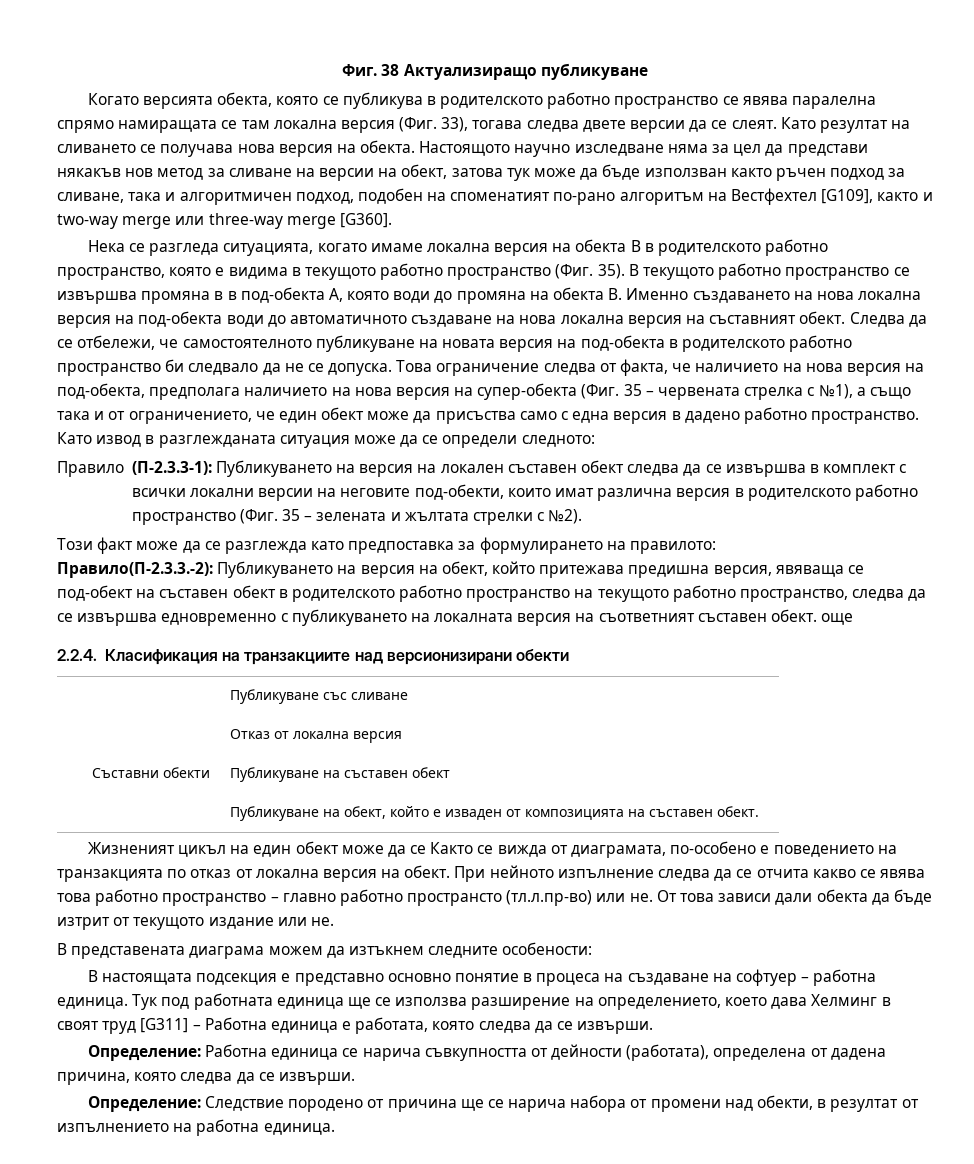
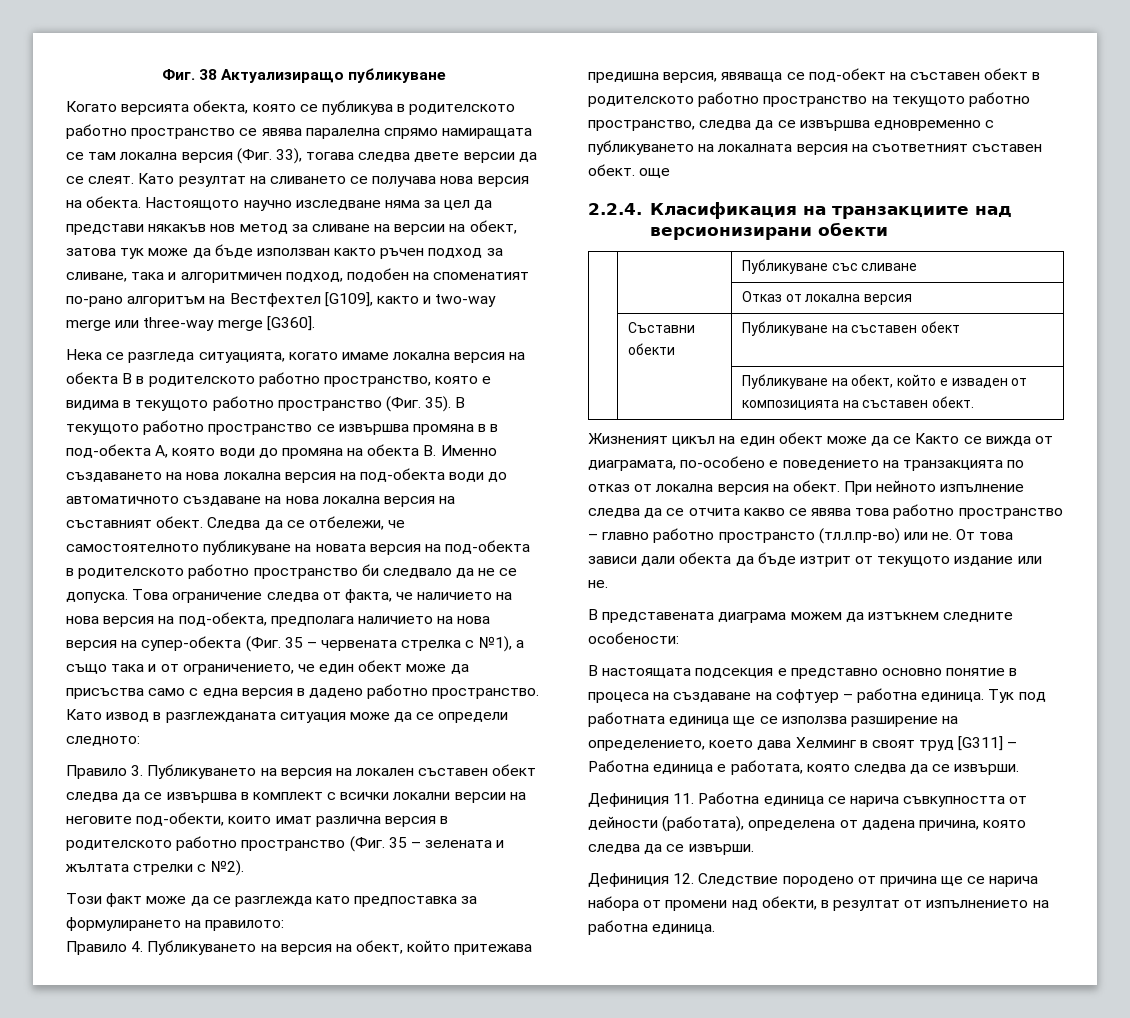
- Правило (П-2.3.3-1): Публикуването на версия на локален съставен обект следва да се извършва в комплект с всички локални версии на неговите под-обекти, които имат различна версия в родителското работно пространство (Фиг. 35 – зелената и жълтата стрелки с №2).
+ Правило 3. Публикуването на версия на локален съставен обект следва да се извършва в комплект с всички локални версии на неговите под-обекти, които имат различна версия в родителското работно пространство (Фиг. 35 – зелената и жълтата стрелки с №2).
- Правило(П-2.3.3.-2): Публикуването на версия на обект, който притежава предишна версия, явяваща се под-обект на съставен обект в родителското работно пространство на текущото работно пространство, следва да се извършва едновременно с публикуването на локалната версия на съответният съставен обект. още
+ Правило 4. Публикуването на версия на обект, който притежава предишна версия, явяваща се под-обект на съставен обект в родителското работно пространство на текущото работно пространство, следва да се извършва едновременно с публикуването на локалната версия на съответният съставен обект. още
- Определение: Работна единица се нарича съвкупността от дейности (работата), определена от дадена причина, която следва да се извърши.
+ Дефиниция 11. Работна единица се нарича съвкупността от дейности (работата), определена от дадена причина, която следва да се извърши.
- Определение: Следствие породено от причина ще се нарича набора от промени над обекти, в резултат от изпълнението на работна единица.
+ Дефиниция 12. Следствие породено от причина ще се нарича набора от промени над обекти, в резултат от изпълнението на работна единица.

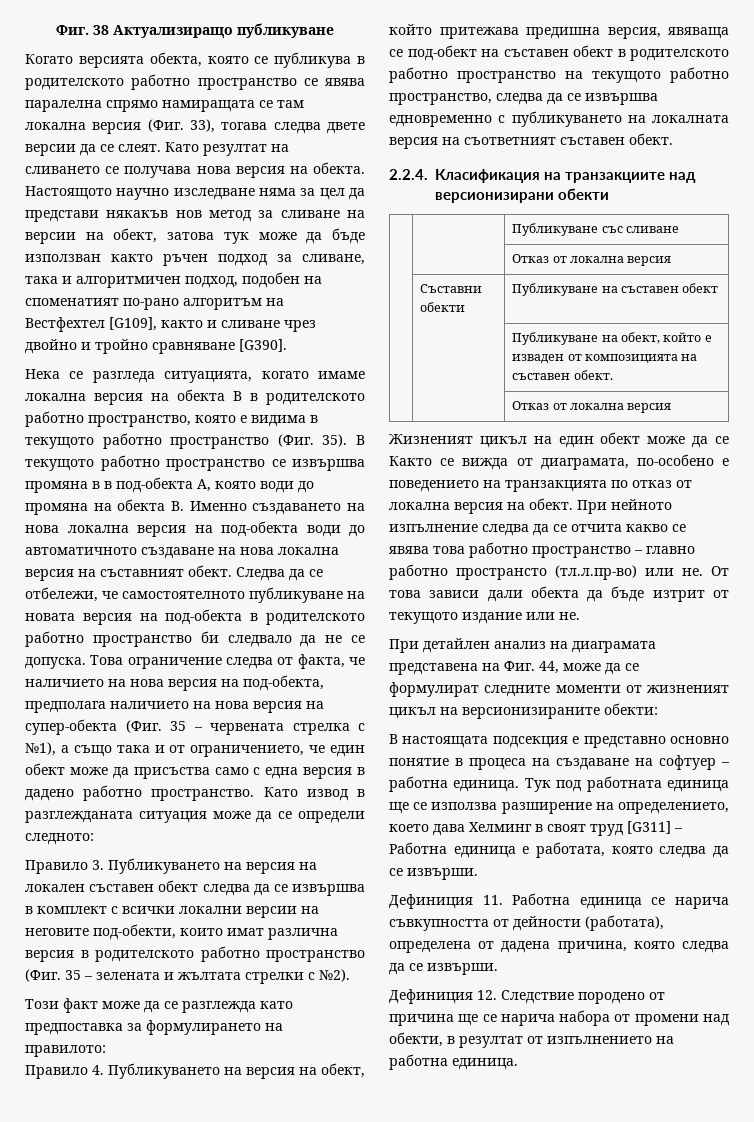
- Настоящото научно изследване няма за цел да представи някакъв нов метод за сливане на версии на обект, затова тук може да бъде използван както ръчен подход за сливане, така и алгоритмичен подход, подобен на споменатият по-рано алгоритъм на Вестфехтел [G109], както и two-way merge или three-way merge [G360].
+ Настоящото научно изследване няма за цел да представи някакъв нов метод за сливане на версии на обект, затова тук може да бъде използван както ръчен подход за сливане, така и алгоритмичен подход, подобен на споменатият по-рано алгоритъм на Вестфехтел [G109], както и сливане чрез двойно и тройно сравняване [G390].
- Правило 4. Публикуването на версия на обект, който притежава предишна версия, явяваща се под-обект на съставен обект в родителското работно пространство на текущото работно пространство, следва да се извършва едновременно с публикуването на локалната версия на съответният съставен обект. още
+ Правило 4. Публикуването на версия на обект, който притежава предишна версия, явяваща се под-обект на съставен обект в родителското работно пространство на текущото работно пространство, следва да се извършва едновременно с публикуването на локалната версия на съответният съставен обект.
  | | Публикуване на обект, който е изваден от композицията на съставен обект.
+ | | Отказ от локална версия
- В представената диаграма можем да изтъкнем следните особености:
+ При детайлен анализ на диаграмата представена на Фиг. 44, може да се формулират следните моменти от жизненият цикъл на версионизираните обекти:

